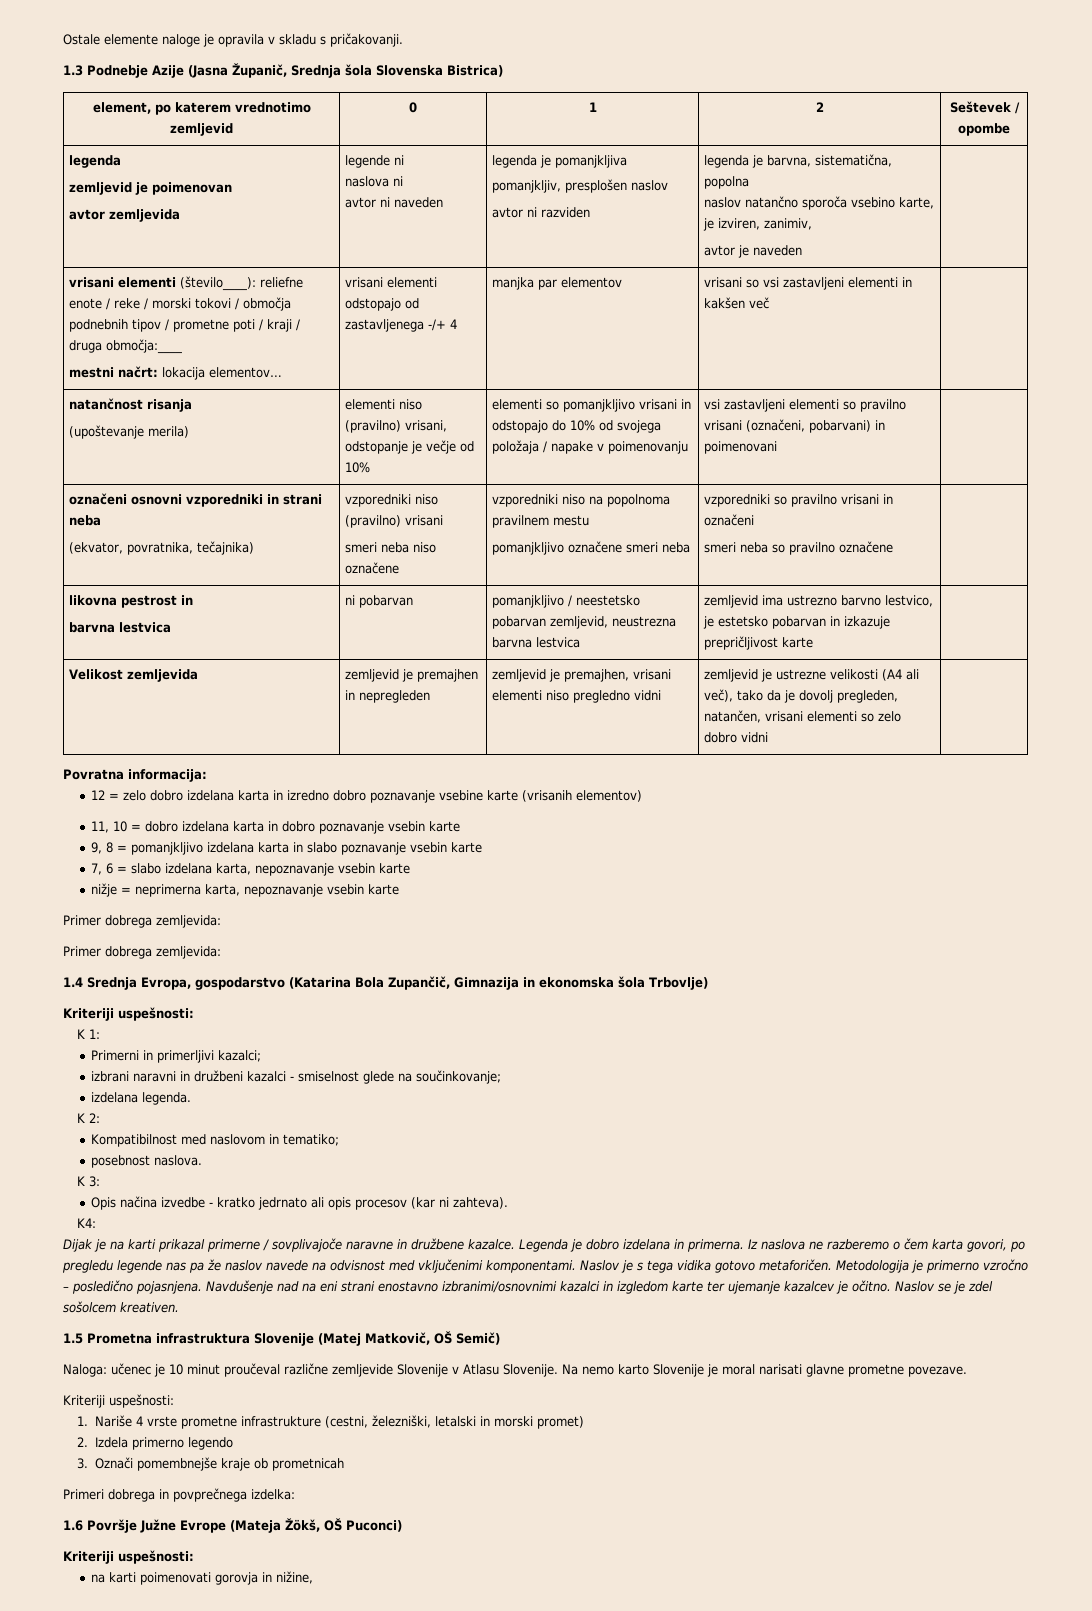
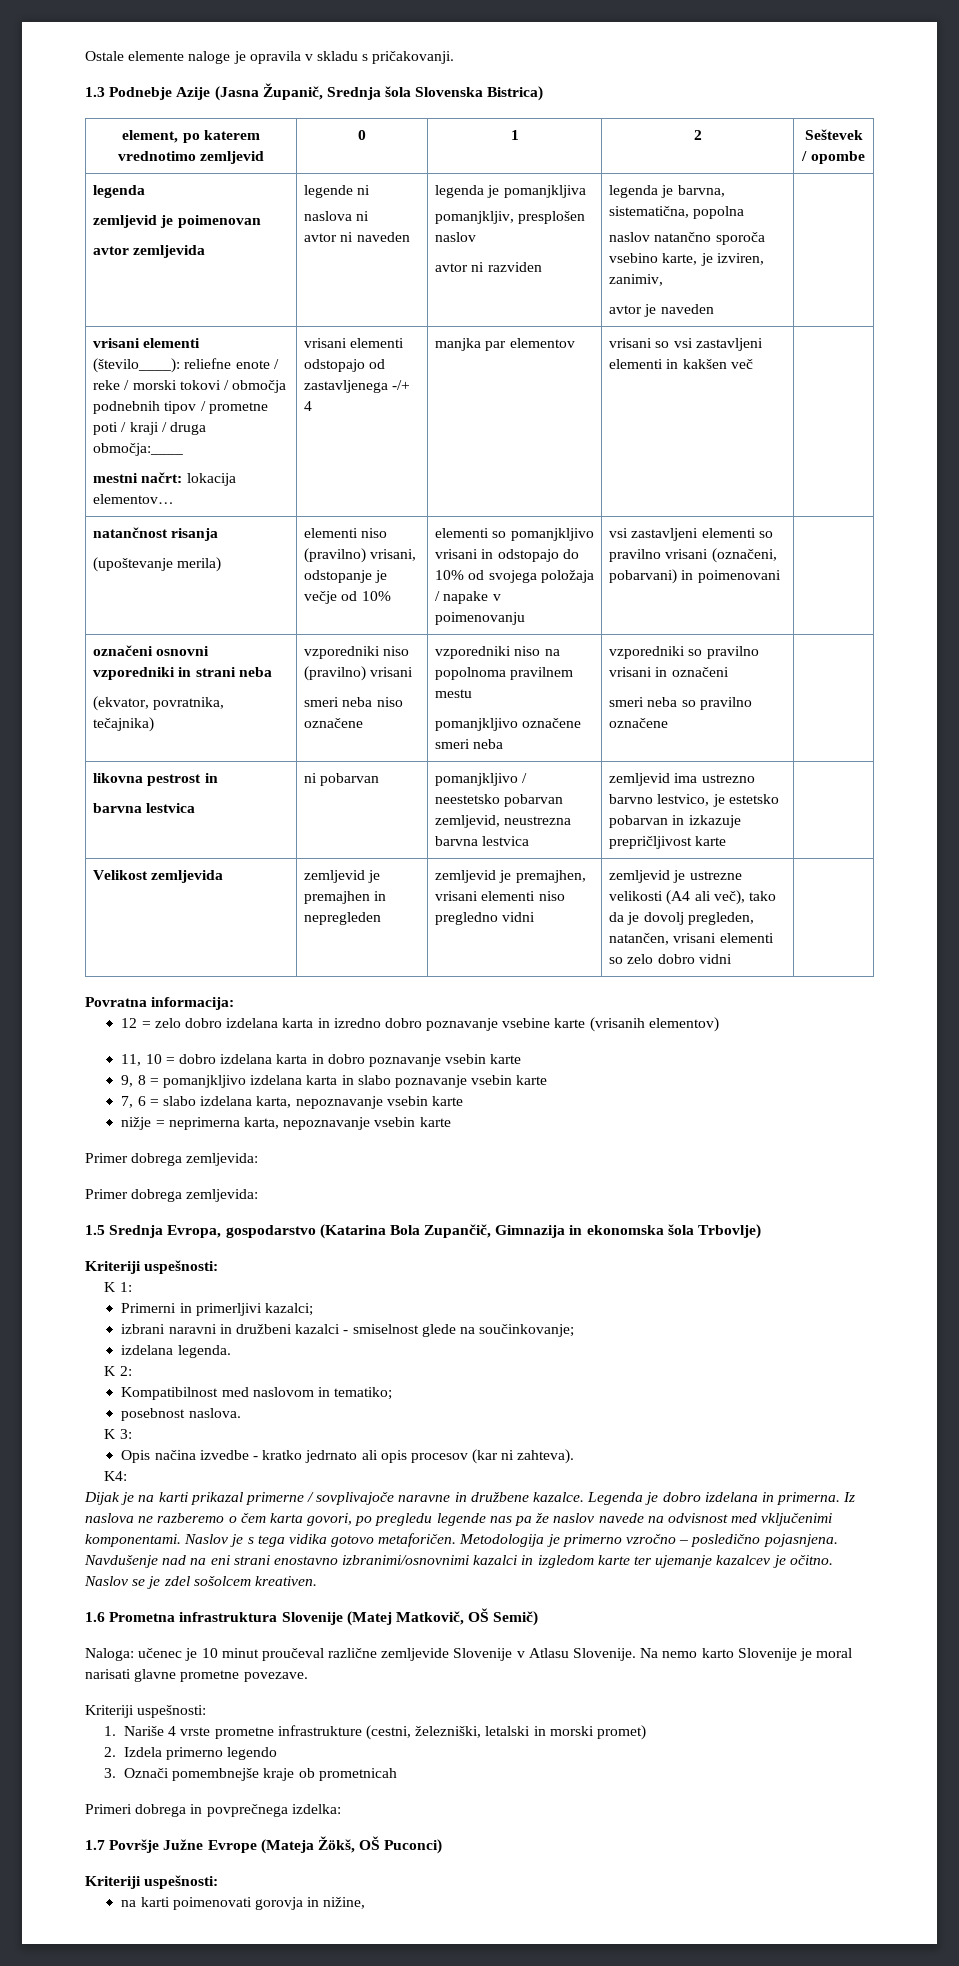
- 1.4 Srednja Evropa, gospodarstvo (Katarina Bola Zupančič, Gimnazija in ekonomska šola Trbovlje)
+ 1.5 Srednja Evropa, gospodarstvo (Katarina Bola Zupančič, Gimnazija in ekonomska šola Trbovlje)
- 1.5 Prometna infrastruktura Slovenije (Matej Matkovič, OŠ Semič)
+ 1.6 Prometna infrastruktura Slovenije (Matej Matkovič, OŠ Semič)
- 1.6 Površje Južne Evrope (Mateja Žökš, OŠ Puconci)
+ 1.7 Površje Južne Evrope (Mateja Žökš, OŠ Puconci)

